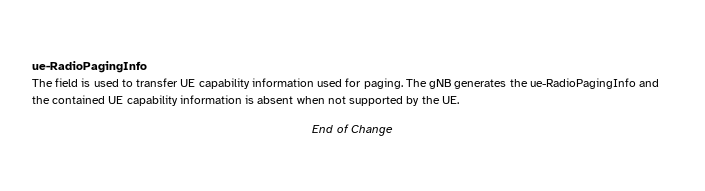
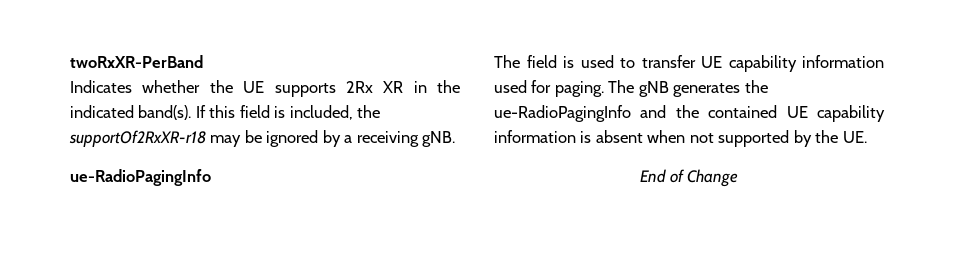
+ twoRxXR-PerBand
+ Indicates whether the UE supports 2Rx XR in the indicated band(s). If this field is included, the supportOf2RxXR-r18 may be ignored by a receiving gNB.

